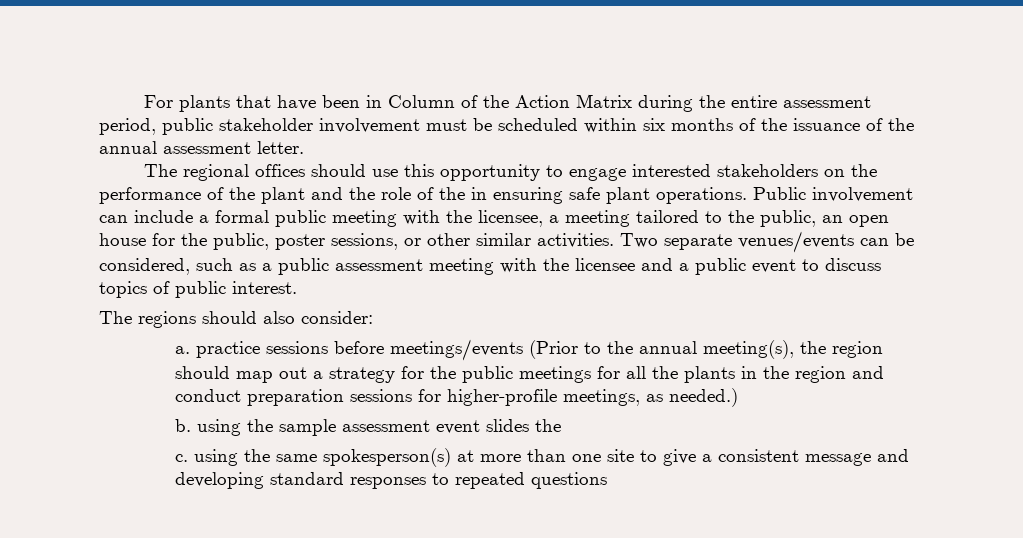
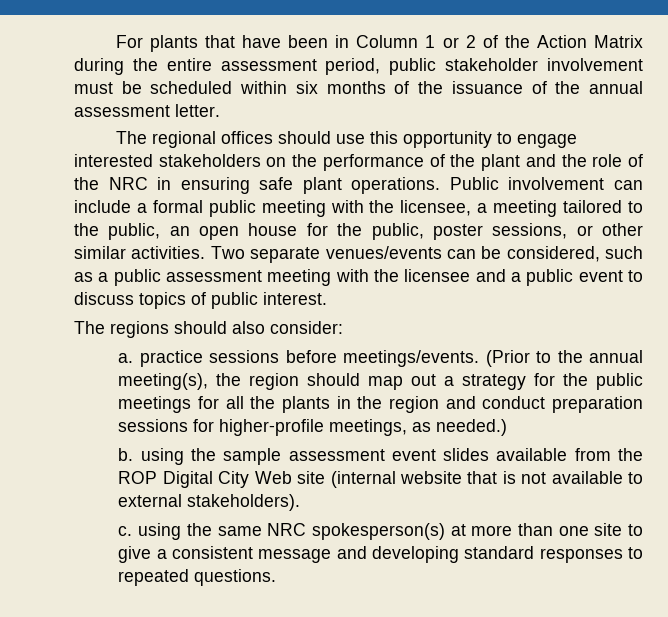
- For plants that have been in Column of the Action Matrix during the entire assessment period, public stakeholder involvement must be scheduled within six months of the issuance of the annual assessment letter.
+ For plants that have been in Column 1 or 2 of the Action Matrix during the entire assessment period, public stakeholder involvement must be scheduled within six months of the issuance of the annual assessment letter.
- The regional offices should use this opportunity to engage interested stakeholders on the performance of the plant and the role of the in ensuring safe plant operations.
+ The regional offices should use this opportunity to engage interested stakeholders on the performance of the plant and the role of the NRC in ensuring safe plant operations.
- a. practice sessions before meetings/events (Prior to the annual meeting(s), the region should map out a strategy for the public meetings for all the plants in the region and conduct preparation sessions for higher-profile meetings, as needed.)
+ a. practice sessions before meetings/events. (Prior to the annual meeting(s), the region should map out a strategy for the public meetings for all the plants in the region and conduct preparation sessions for higher-profile meetings, as needed.)
- b. using the sample assessment event slides the
+ b. using the sample assessment event slides available from the ROP Digital City Web site (internal website that is not available to external stakeholders).
- c. using the same spokesperson(s) at more than one site to give a consistent message and developing standard responses to repeated questions
+ c. using the same NRC spokesperson(s) at more than one site to give a consistent message and developing standard responses to repeated questions.

